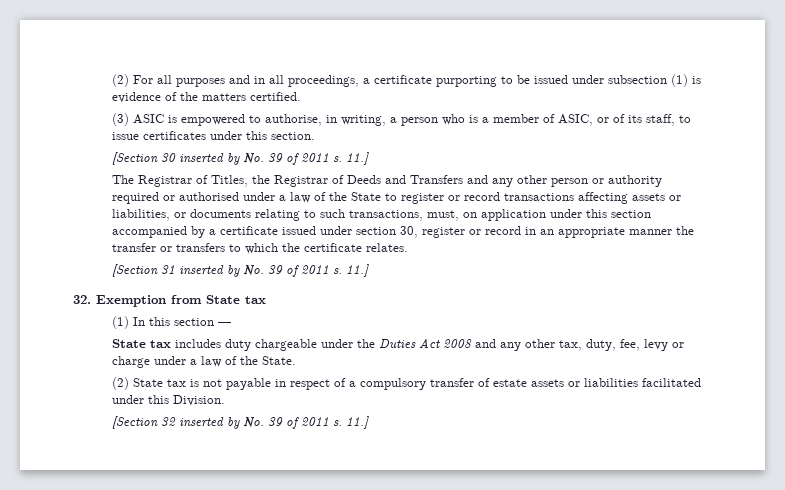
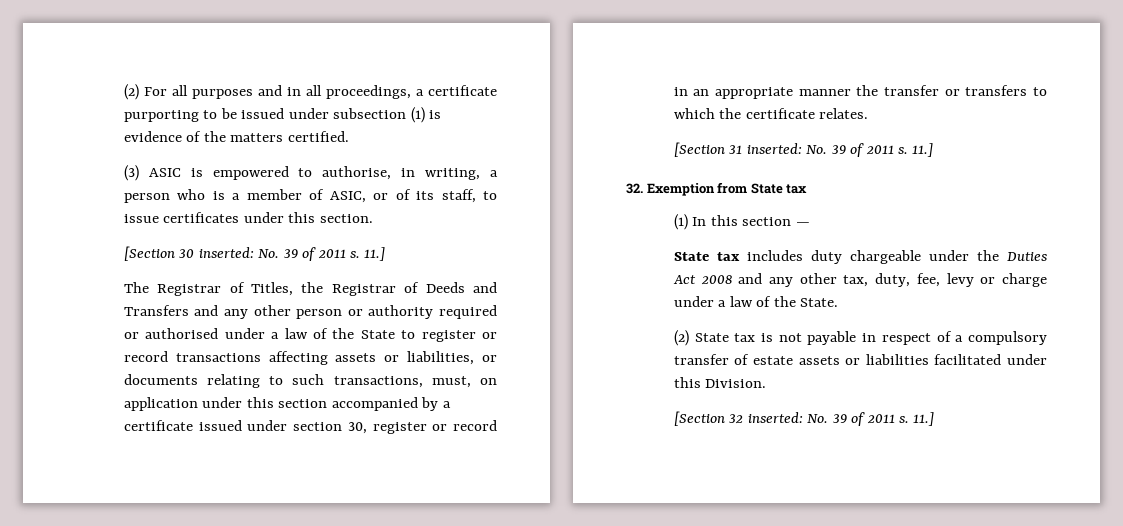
- [Section 30 inserted by No. 39 of 2011 s.
+ [Section 30 inserted: No. 39 of 2011 s.
- [Section 31 inserted by No. 39 of 2011 s.
+ [Section 31 inserted: No. 39 of 2011 s.
- [Section 32 inserted by No. 39 of 2011 s.
+ [Section 32 inserted: No. 39 of 2011 s.

